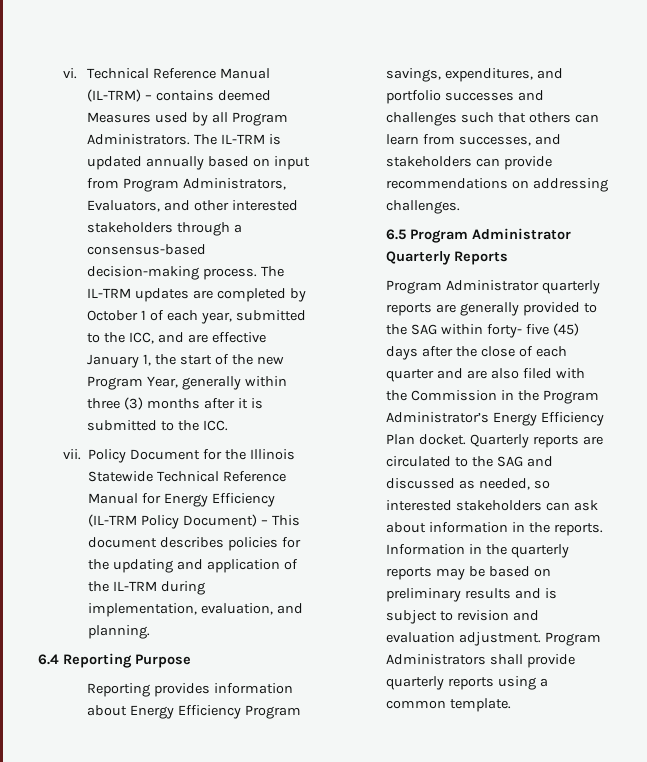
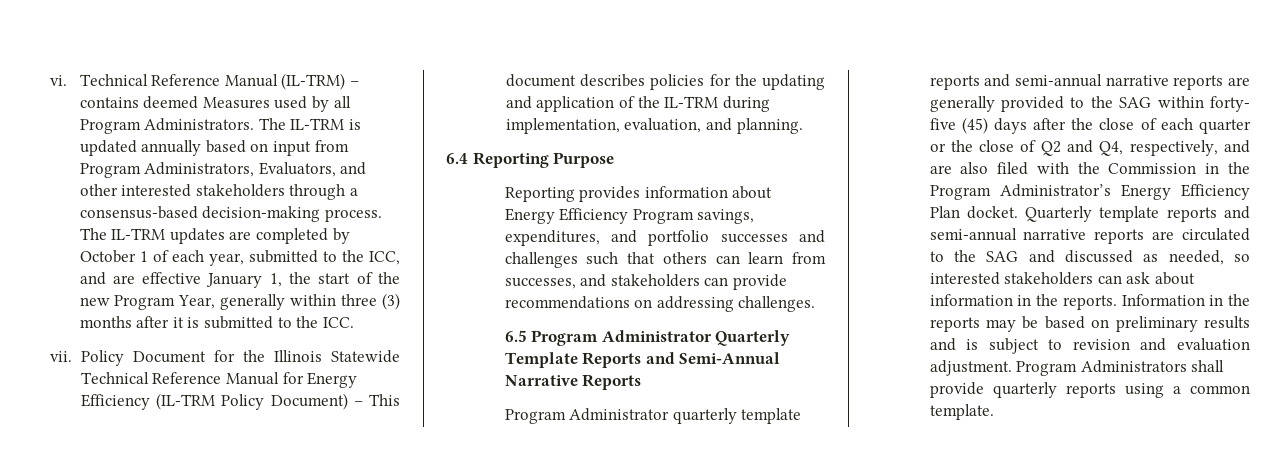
- 6.5 Program Administrator Quarterly Reports
+ 6.5 Program Administrator Quarterly Template Reports and Semi-Annual Narrative Reports
- Program Administrator quarterly reports are generally provided to the SAG within forty- five (45) days after the close of each quarter and are also filed with the Commission in the Program Administrator’s Energy Efficiency Plan docket.
+ Program Administrator quarterly template reports and semi-annual narrative reports are generally provided to the SAG within forty- five (45) days after the close of each quarter or the close of Q2 and Q4, respectively, and are also filed with the Commission in the Program Administrator’s Energy Efficiency Plan docket.
- Quarterly reports are circulated to the SAG and discussed as needed, so interested stakeholders can ask about information in the reports.
+ Quarterly template reports and semi-annual narrative reports are circulated to the SAG and discussed as needed, so interested stakeholders can ask about information in the reports.
- Information in the quarterly reports may be based on preliminary results and is subject to revision and evaluation adjustment.
+ Information in the reports may be based on preliminary results and is subject to revision and evaluation adjustment.

